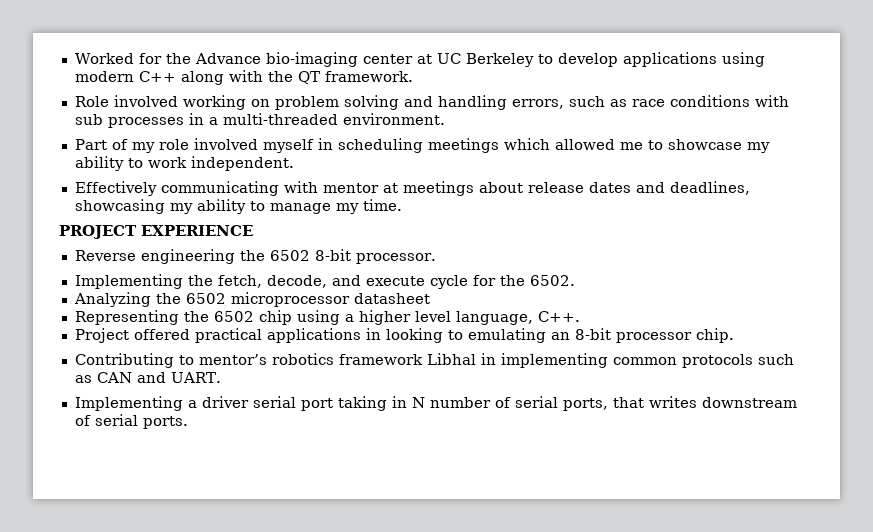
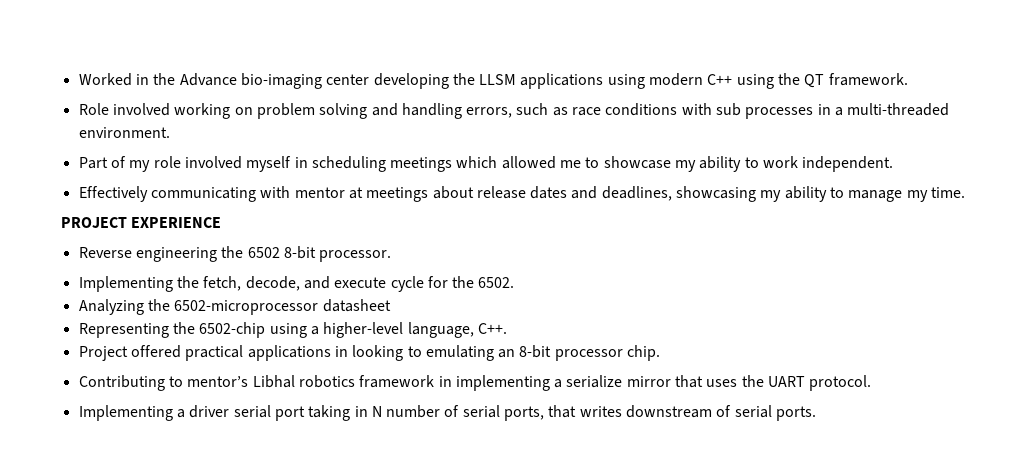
- Worked for the Advance bio-imaging center at UC Berkeley to develop applications using modern C++ along with the QT framework.
+ Worked in the Advance bio-imaging center developing the LLSM applications using modern C++ using the QT framework.
- Analyzing the 6502 microprocessor datasheet
+ Analyzing the 6502-microprocessor datasheet
- Representing the 6502 chip using a higher level language, C++.
+ Representing the 6502-chip using a higher-level language, C++.
- Contributing to mentor’s robotics framework Libhal in implementing common protocols such as CAN and UART.
+ Contributing to mentor’s Libhal robotics framework in implementing a serialize mirror that uses the UART protocol.

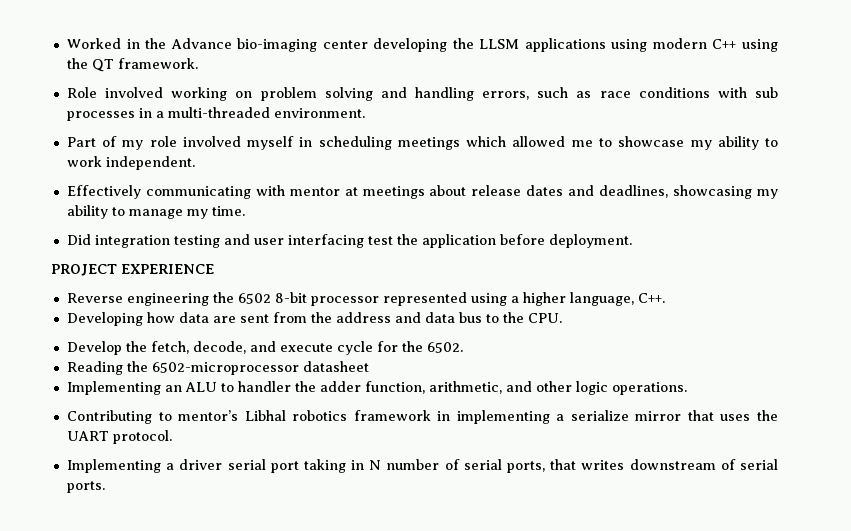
+ Did integration testing and user interfacing test the application before deployment.
- Reverse engineering the 6502 8-bit processor.
- Implementing the fetch, decode, and execute cycle for the 6502.
+ Reverse engineering the 6502 8-bit processor represented using a higher language, C++.
+ Developing how data are sent from the address and data bus to the CPU.
+ Develop the fetch, decode, and execute cycle for the 6502.
- Analyzing the 6502-microprocessor datasheet
+ Reading the 6502-microprocessor datasheet
- Representing the 6502-chip using a higher-level language, C++.
- Project offered practical applications in looking to emulating an 8-bit processor chip.
+ Implementing an ALU to handler the adder function, arithmetic, and other logic operations.

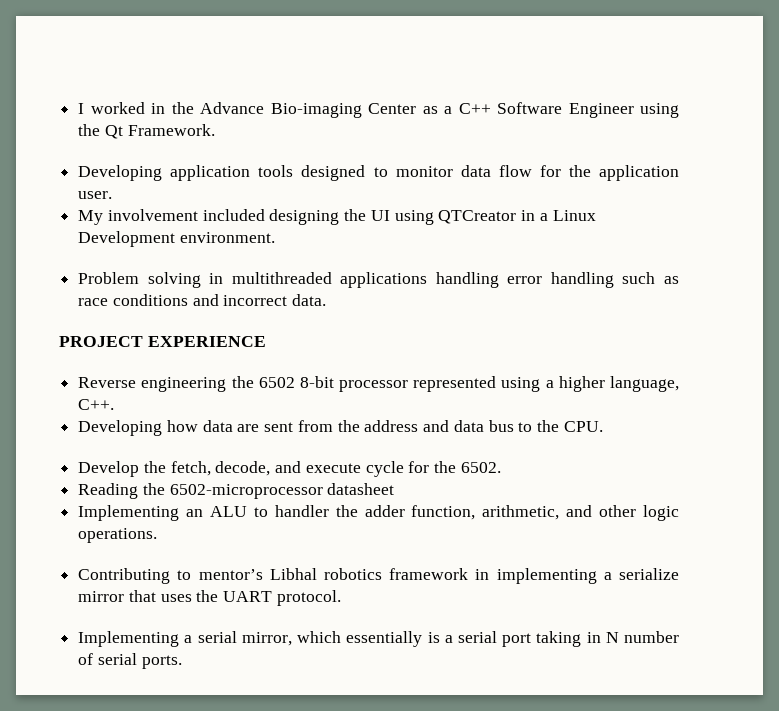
- Worked in the Advance bio-imaging center developing the LLSM applications using modern C++ using the QT framework.
- Role involved working on problem solving and handling errors, such as race conditions with sub processes in a multi-threaded environment.
- Part of my role involved myself in scheduling meetings which allowed me to showcase my ability to work independent.
- Effectively communicating with mentor at meetings about release dates and deadlines, showcasing my ability to manage my time.
- Did integration testing and user interfacing test the application before deployment.
+ I worked in the Advance Bio-imaging Center as a C++ Software Engineer using the Qt Framework.
+ Developing application tools designed to monitor data flow for the application user.
+ My involvement included designing the UI using QTCreator in a Linux Development environment.
+ Problem solving in multithreaded applications handling error handling such as race conditions and incorrect data.
- Implementing a driver serial port taking in N number of serial ports, that writes downstream of serial ports.
+ Implementing a serial mirror, which essentially is a serial port taking in N number of serial ports.

